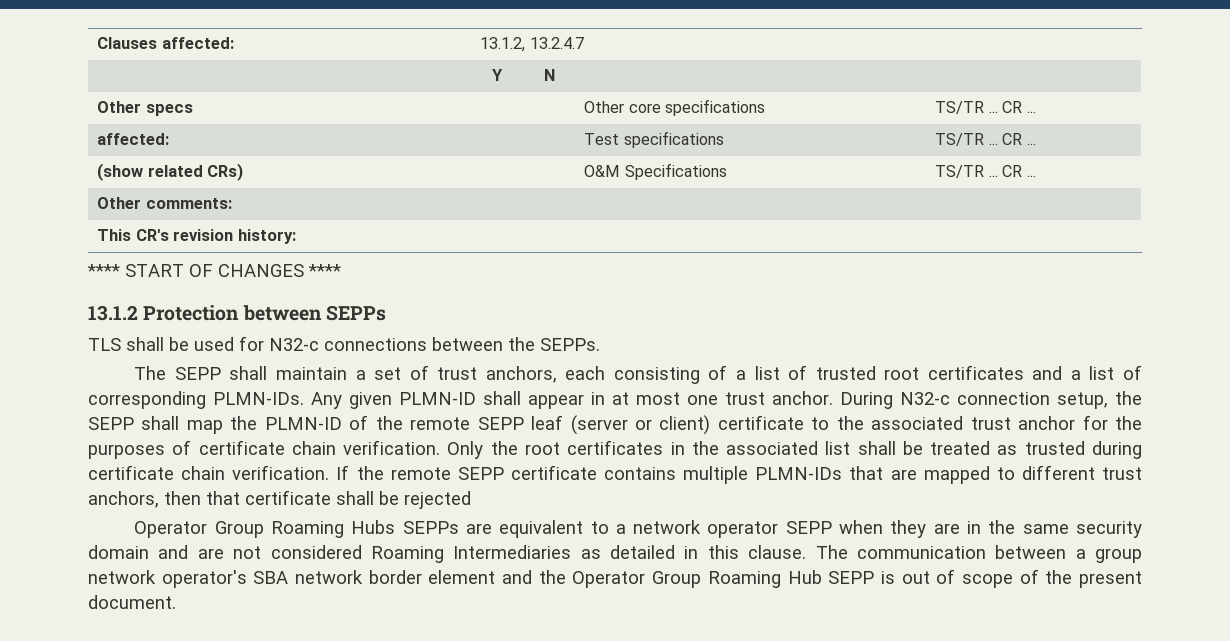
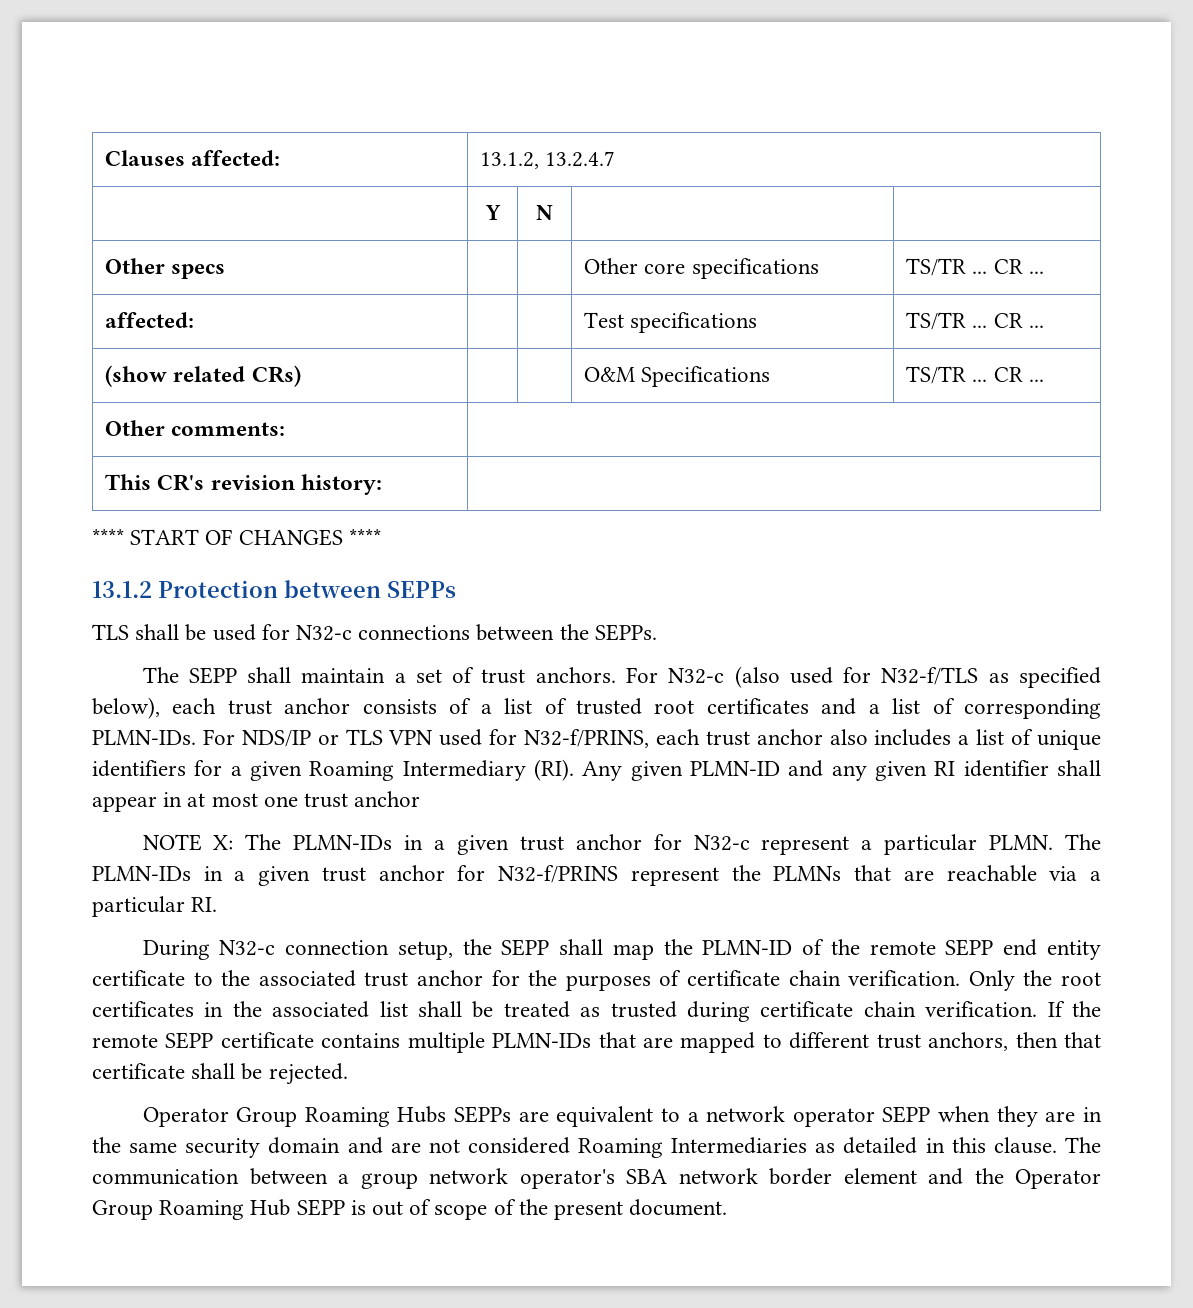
- The SEPP shall maintain a set of trust anchors, each consisting of a list of trusted root certificates and a list of corresponding PLMN-IDs.
+ The SEPP shall maintain a set of trust anchors. For N32-c (also used for N32-f/TLS as specified below), each trust anchor consists of a list of trusted root certificates and a list of corresponding PLMN-IDs.
- Any given PLMN-ID shall appear in at most one trust anchor. During N32-c connection setup, the SEPP shall map the PLMN-ID of the remote SEPP leaf (server or client) certificate to the associated trust anchor for the purposes of certificate chain verification.
+ For NDS/IP or TLS VPN used for N32-f/PRINS, each trust anchor also includes a list of unique identifiers for a given Roaming Intermediary (RI). Any given PLMN-ID and any given RI identifier shall appear in at most one trust anchor
+ NOTE X: The PLMN-IDs in a given trust anchor for N32-c represent a particular PLMN. The PLMN-IDs in a given trust anchor for N32-f/PRINS represent the PLMNs that are reachable via a particular RI.
+ During N32-c connection setup, the SEPP shall map the PLMN-ID of the remote SEPP end entity certificate to the associated trust anchor for the purposes of certificate chain verification.
- If the remote SEPP certificate contains multiple PLMN-IDs that are mapped to different trust anchors, then that certificate shall be rejected
+ If the remote SEPP certificate contains multiple PLMN-IDs that are mapped to different trust anchors, then that certificate shall be rejected.

